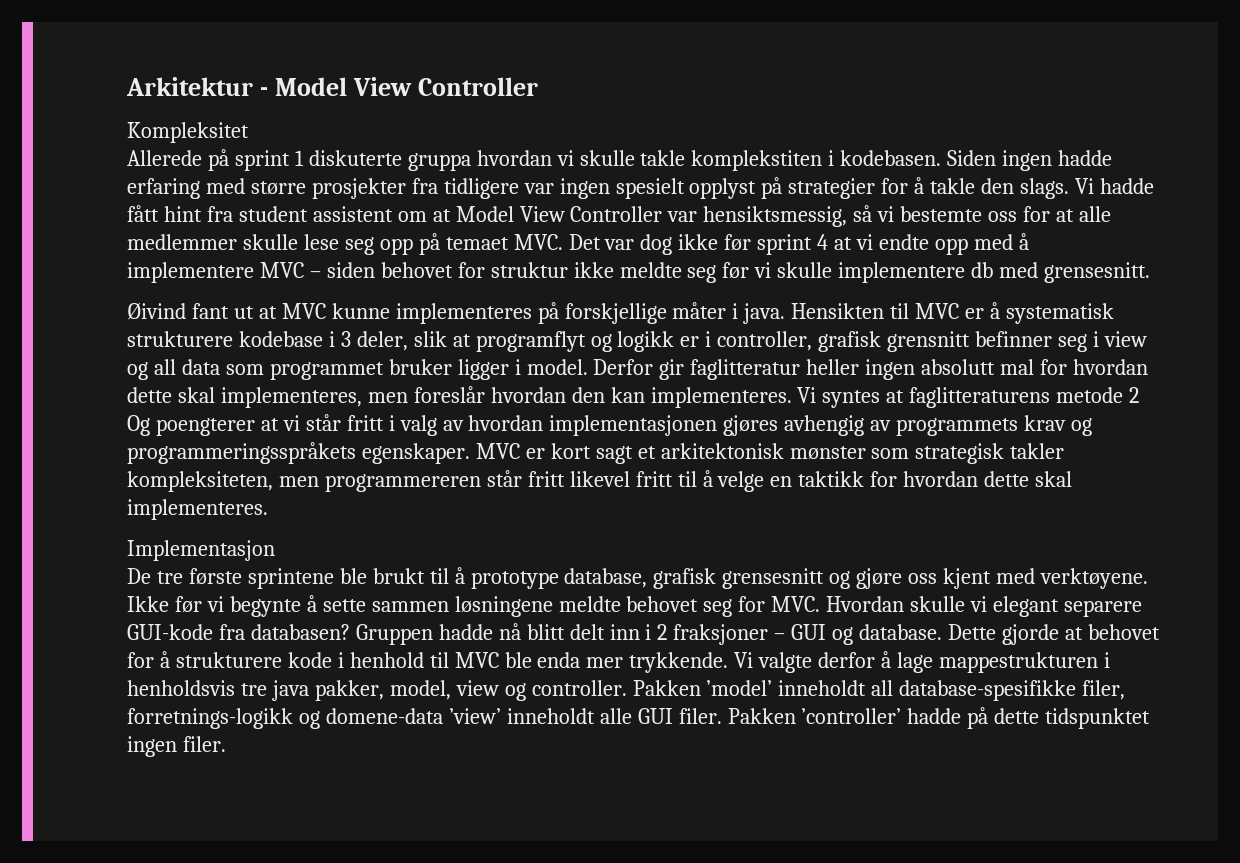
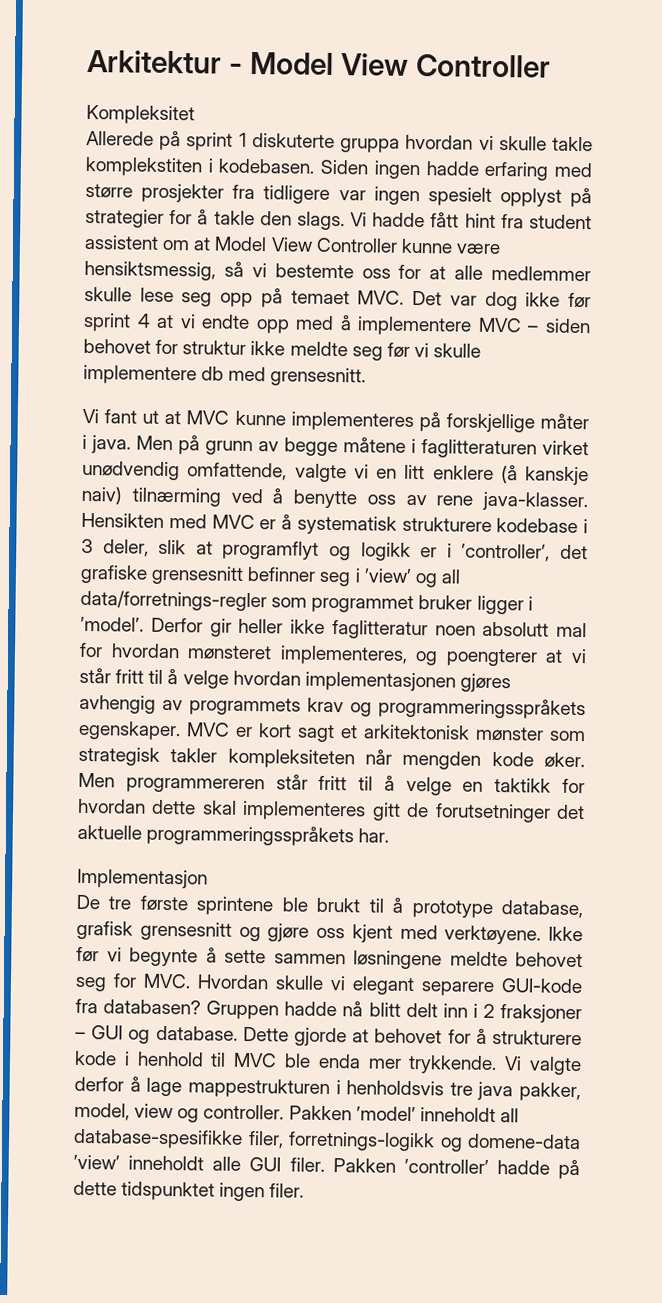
- Vi hadde fått hint fra student assistent om at Model View Controller var hensiktsmessig, så vi bestemte oss for at alle medlemmer skulle lese seg opp på temaet MVC. Det var dog ikke før sprint 4 at vi endte opp med å implementere MVC – siden behovet for struktur ikke meldte seg før vi skulle implementere db med grensesnitt.
+ Vi hadde fått hint fra student assistent om at Model View Controller kunne være hensiktsmessig, så vi bestemte oss for at alle medlemmer skulle lese seg opp på temaet MVC. Det var dog ikke før sprint 4 at vi endte opp med å implementere MVC – siden behovet for struktur ikke meldte seg før vi skulle implementere db med grensesnitt.
- Øivind fant ut at MVC kunne implementeres på forskjellige måter i java.
+ Vi fant ut at MVC kunne implementeres på forskjellige måter i java.
- Hensikten til MVC er å systematisk strukturere kodebase i 3 deler, slik at programflyt og logikk er i controller, grafisk grensnitt befinner seg i view og all data som programmet bruker ligger i model.
+ Men på grunn av begge måtene i faglitteraturen virket unødvendig omfattende, valgte vi en litt enklere (å kanskje naiv) tilnærming ved å benytte oss av rene java-klasser. Hensikten med MVC er å systematisk strukturere kodebase i 3 deler, slik at programflyt og logikk er i ’controller’, det grafiske grensesnitt befinner seg i ’view’ og all data/forretnings-regler som programmet bruker ligger i ’model’.
- Derfor gir faglitteratur heller ingen absolutt mal for hvordan dette skal implementeres, men foreslår hvordan den kan implementeres. Vi syntes at faglitteraturens metode 2 Og poengterer at vi står fritt i valg av hvordan implementasjonen gjøres avhengig av programmets krav og programmeringsspråkets egenskaper.
+ Derfor gir heller ikke faglitteratur noen absolutt mal for hvordan mønsteret implementeres, og poengterer at vi står fritt til å velge hvordan implementasjonen gjøres avhengig av programmets krav og programmeringsspråkets egenskaper.
- MVC er kort sagt et arkitektonisk mønster som strategisk takler kompleksiteten, men programmereren står fritt likevel fritt til å velge en taktikk for hvordan dette skal implementeres.
+ MVC er kort sagt et arkitektonisk mønster som strategisk takler kompleksiteten når mengden kode øker. Men programmereren står fritt til å velge en taktikk for hvordan dette skal implementeres gitt de forutsetninger det aktuelle programmeringsspråkets har.

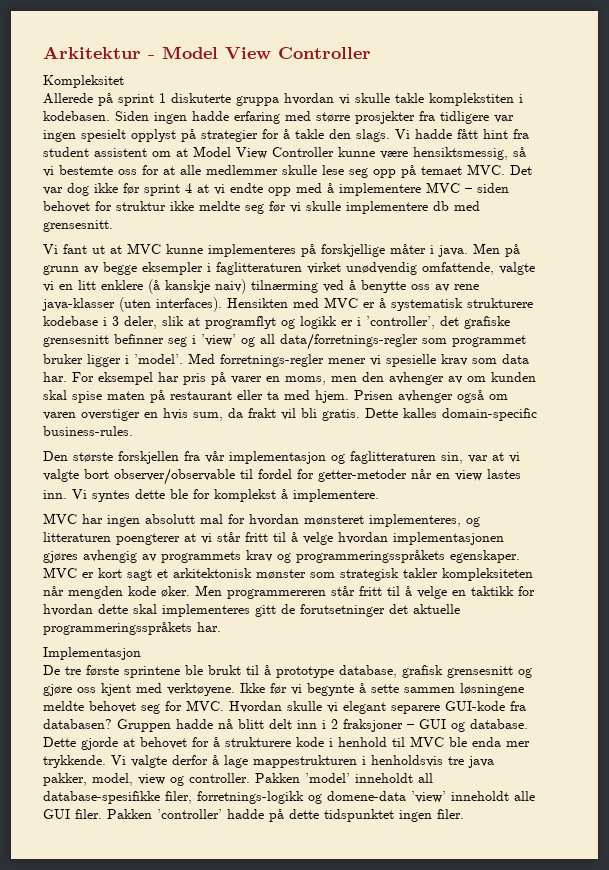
- Men på grunn av begge måtene i faglitteraturen virket unødvendig omfattende, valgte vi en litt enklere (å kanskje naiv) tilnærming ved å benytte oss av rene java-klasser.
+ Men på grunn av begge eksempler i faglitteraturen virket unødvendig omfattende, valgte vi en litt enklere (å kanskje naiv) tilnærming ved å benytte oss av rene java-klasser (uten interfaces).
- Derfor gir heller ikke faglitteratur noen absolutt mal for hvordan mønsteret implementeres, og poengterer at vi står fritt til å velge hvordan implementasjonen gjøres avhengig av programmets krav og programmeringsspråkets egenskaper.
+ Med forretnings-regler mener vi spesielle krav som data har. For eksempel har pris på varer en moms, men den avhenger av om kunden skal spise maten på restaurant eller ta med hjem. Prisen avhenger også om varen overstiger en hvis sum, da frakt vil bli gratis. Dette kalles domain-specific business-rules.
+ Den største forskjellen fra vår implementasjon og faglitteraturen sin, var at vi valgte bort observer/observable til fordel for getter-metoder når en view lastes inn. Vi syntes dette ble for komplekst å implementere.
+ MVC har ingen absolutt mal for hvordan mønsteret implementeres, og litteraturen poengterer at vi står fritt til å velge hvordan implementasjonen gjøres avhengig av programmets krav og programmeringsspråkets egenskaper.

